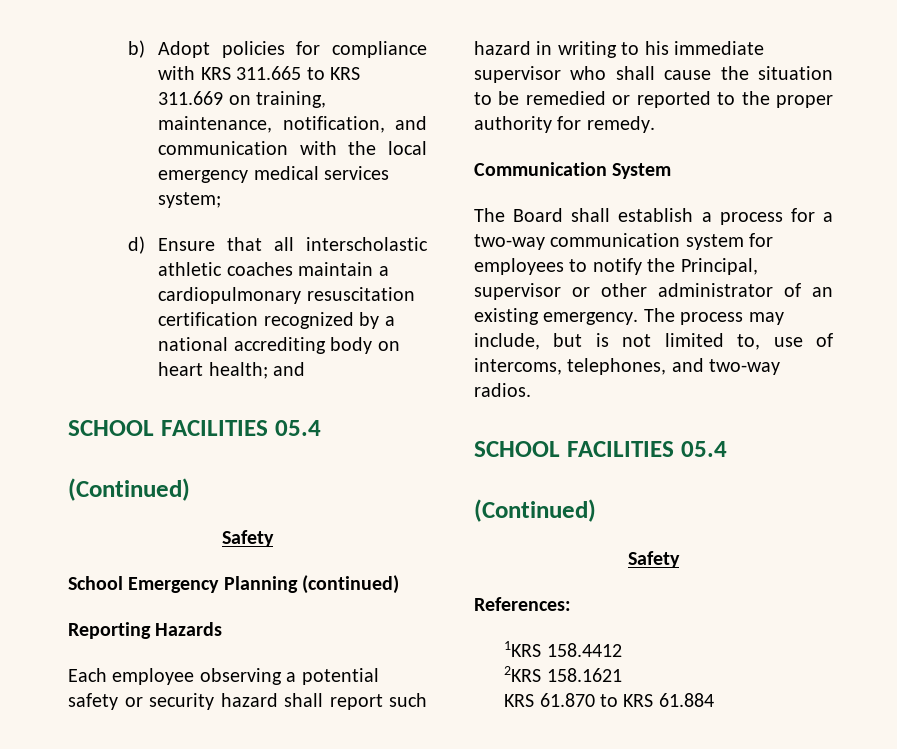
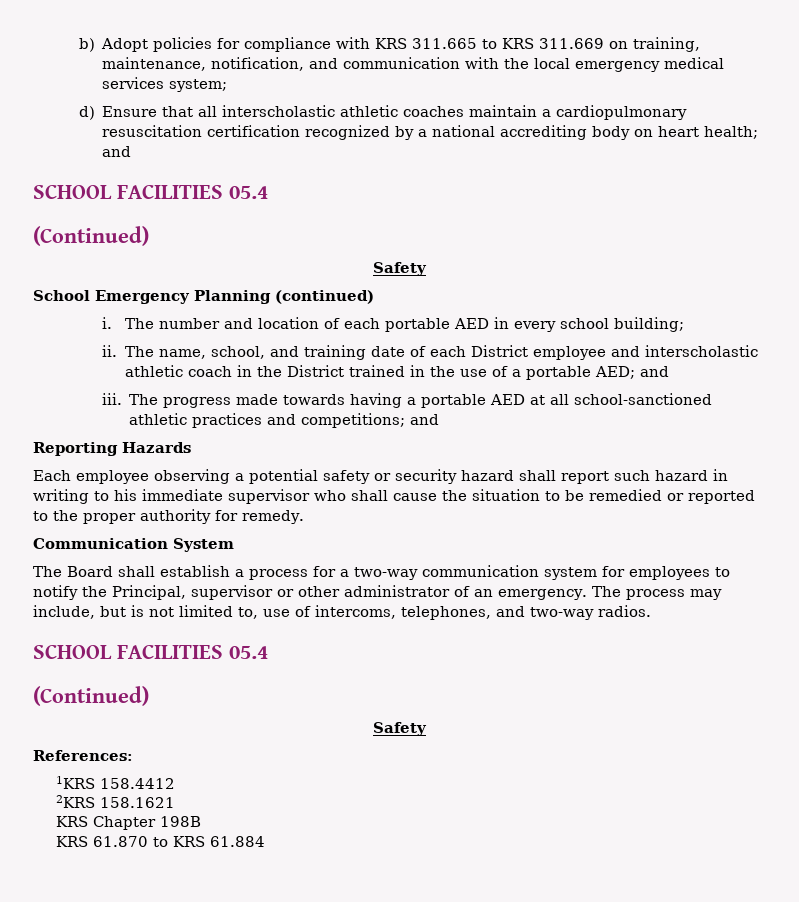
+ i. The number and location of each portable AED in every school building;
+ ii. The name, school, and training date of each District employee and interscholastic athletic coach in the District trained in the use of a portable AED; and
+ iii. The progress made towards having a portable AED at all school-sanctioned athletic practices and competitions; and
- The Board shall establish a process for a two-way communication system for employees to notify the Principal, supervisor or other administrator of an existing emergency.
+ The Board shall establish a process for a two-way communication system for employees to notify the Principal, supervisor or other administrator of an emergency.
+ KRS Chapter 198B

